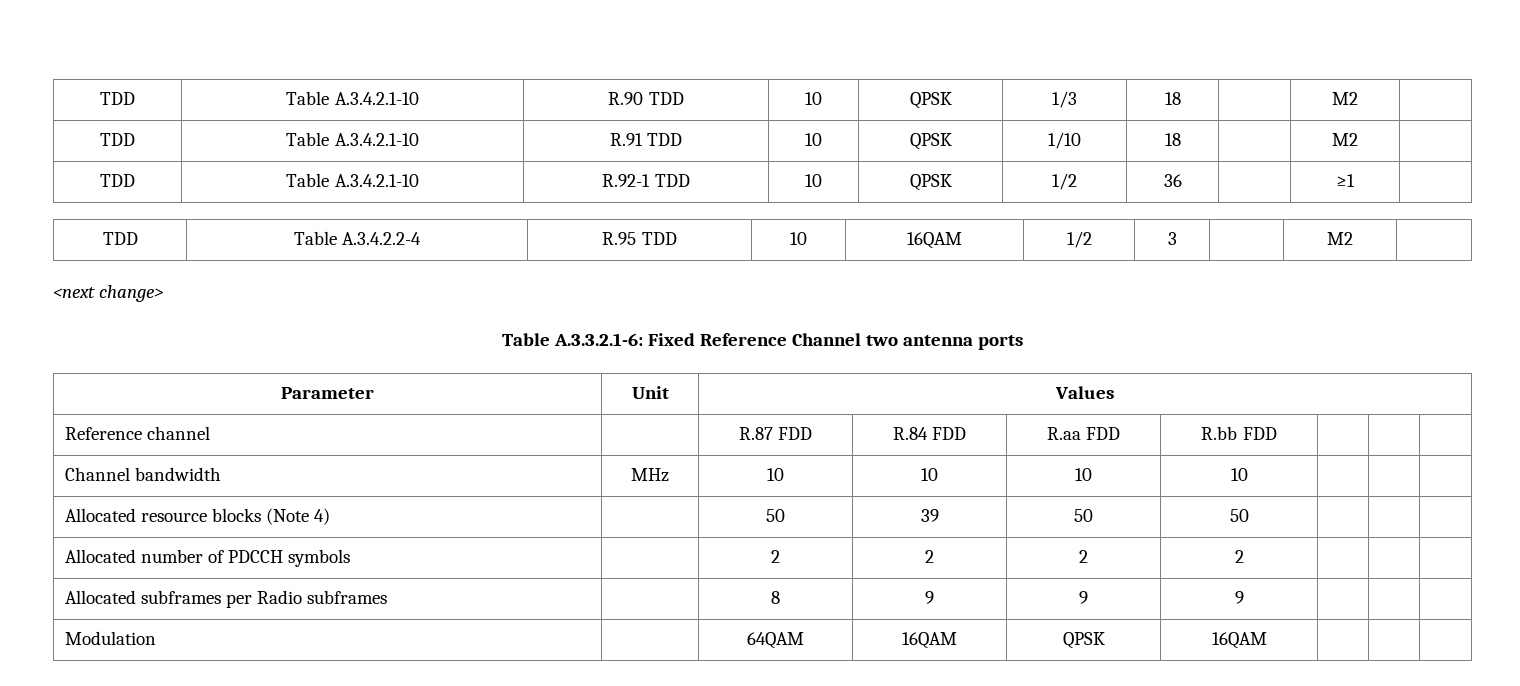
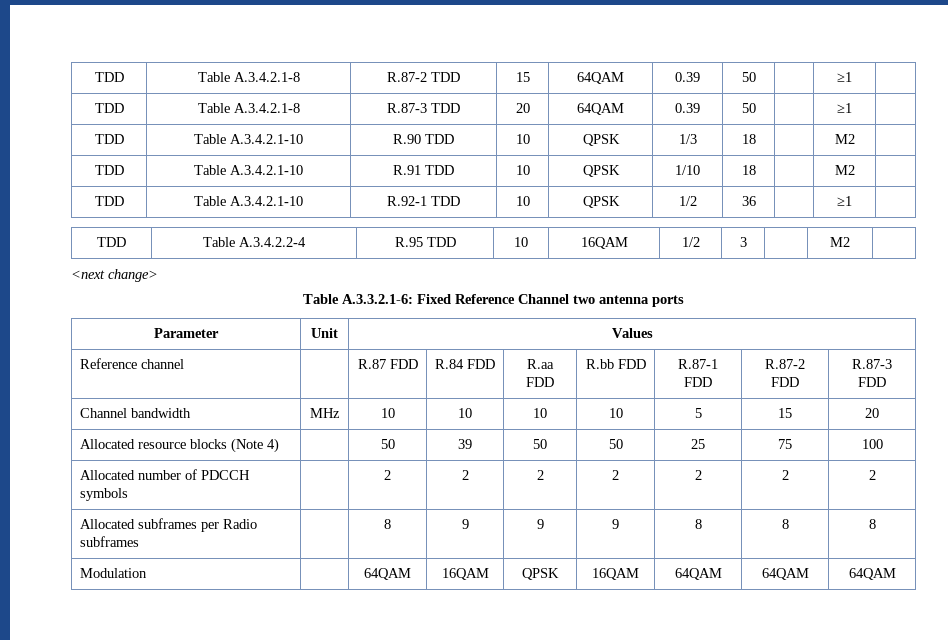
+ TDD | Table A.3.4.2.1-8 | R.87-2 TDD | 15 | 64QAM | 0.39 | 50 | | ≥1 |
+ TDD | Table A.3.4.2.1-8 | R.87-3 TDD | 20 | 64QAM | 0.39 | 50 | | ≥1 |
- Reference channel | | R.87 FDD | R.84 FDD | R.aa FDD | R.bb FDD | | |
+ Reference channel | | R.87 FDD | R.84 FDD | R.aa FDD | R.bb FDD | R.87-1 FDD | R.87-2 FDD | R.87-3 FDD
- Channel bandwidth | MHz | 10 | 10 | 10 | 10 | | |
+ Channel bandwidth | MHz | 10 | 10 | 10 | 10 | 5 | 15 | 20
- Allocated resource blocks (Note 4) | | 50 | 39 | 50 | 50 | | |
+ Allocated resource blocks (Note 4) | | 50 | 39 | 50 | 50 | 25 | 75 | 100
- Allocated number of PDCCH symbols | | 2 | 2 | 2 | 2 | | |
+ Allocated number of PDCCH symbols | | 2 | 2 | 2 | 2 | 2 | 2 | 2
- Allocated subframes per Radio subframes | | 8 | 9 | 9 | 9 | | |
+ Allocated subframes per Radio subframes | | 8 | 9 | 9 | 9 | 8 | 8 | 8
- Modulation | | 64QAM | 16QAM | QPSK | 16QAM | | |
+ Modulation | | 64QAM | 16QAM | QPSK | 16QAM | 64QAM | 64QAM | 64QAM

